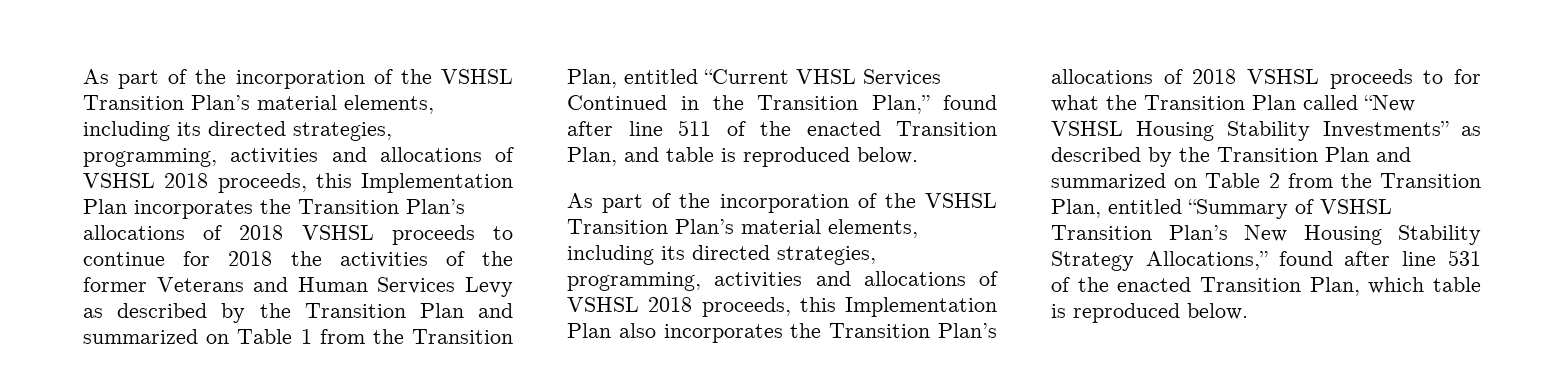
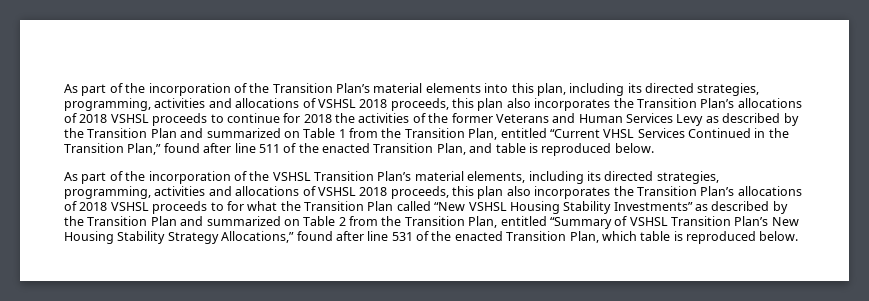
- As part of the incorporation of the VSHSL Transition Plan’s material elements, including its directed strategies, programming, activities and allocations of VSHSL 2018 proceeds, this Implementation Plan incorporates the Transition Plan’s allocations of 2018 VSHSL proceeds to continue for 2018 the activities of the former Veterans and Human Services Levy as described by the Transition Plan and summarized on Table 1 from the Transition Plan, entitled “Current VHSL Services Continued in the Transition Plan,” found after line 511 of the enacted Transition Plan, and table is reproduced below.
+ As part of the incorporation of the Transition Plan’s material elements into this plan, including its directed strategies, programming, activities and allocations of VSHSL 2018 proceeds, this plan also incorporates the Transition Plan’s allocations of 2018 VSHSL proceeds to continue for 2018 the activities of the former Veterans and Human Services Levy as described by the Transition Plan and summarized on Table 1 from the Transition Plan, entitled “Current VHSL Services Continued in the Transition Plan,” found after line 511 of the enacted Transition Plan, and table is reproduced below.
- As part of the incorporation of the VSHSL Transition Plan’s material elements, including its directed strategies, programming, activities and allocations of VSHSL 2018 proceeds, this Implementation Plan also incorporates the Transition Plan’s allocations of 2018 VSHSL proceeds to for what the Transition Plan called “New VSHSL Housing Stability Investments” as described by the Transition Plan and summarized on Table 2 from the Transition Plan, entitled “Summary of VSHSL Transition Plan’s New Housing Stability Strategy Allocations,” found after line 531 of the enacted Transition Plan, which table is reproduced below.
+ As part of the incorporation of the VSHSL Transition Plan’s material elements, including its directed strategies, programming, activities and allocations of VSHSL 2018 proceeds, this plan also incorporates the Transition Plan’s allocations of 2018 VSHSL proceeds to for what the Transition Plan called “New VSHSL Housing Stability Investments” as described by the Transition Plan and summarized on Table 2 from the Transition Plan, entitled “Summary of VSHSL Transition Plan’s New Housing Stability Strategy Allocations,” found after line 531 of the enacted Transition Plan, which table is reproduced below.

